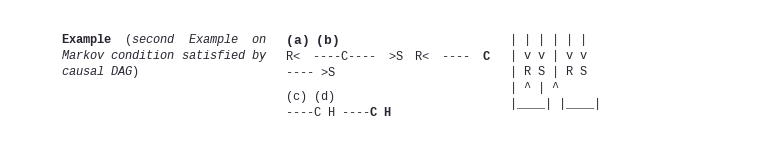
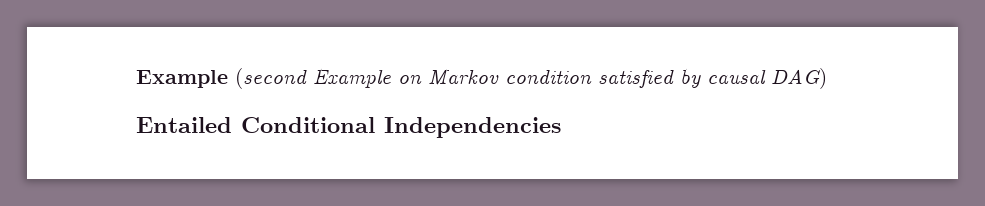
- (a) (b)
- R< ----C---- >S R< ---- C ---- >S
- (c) (d)
- ----C H ----C H
- | | | | | |
- | v v | v v
- | R S | R S
- | ^ | ^
- |____| |____|
+ Entailed Conditional Independencies

